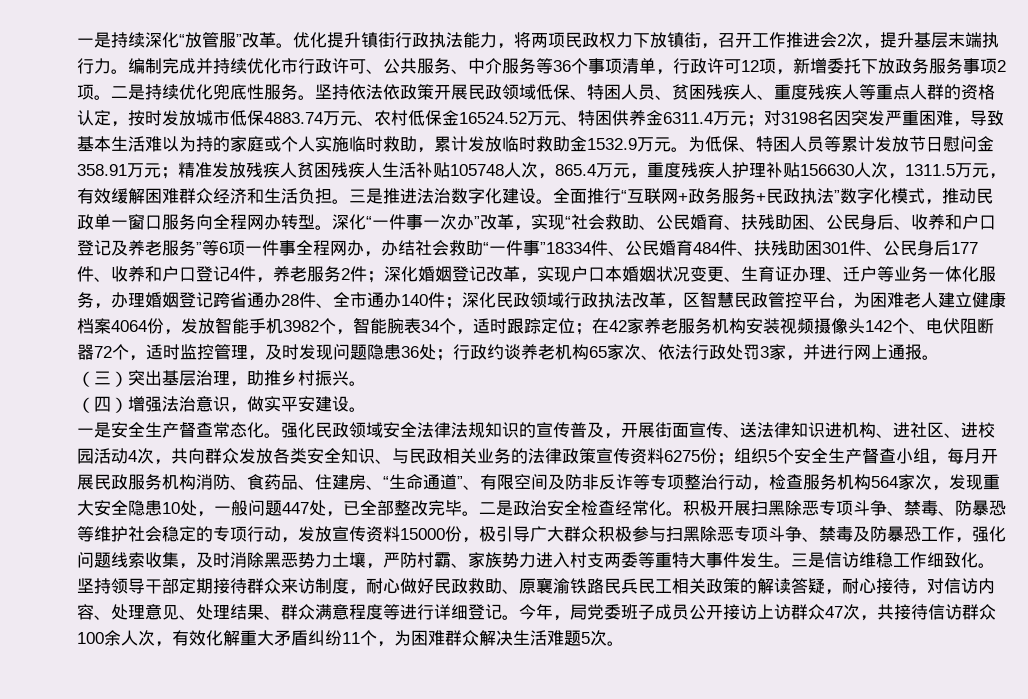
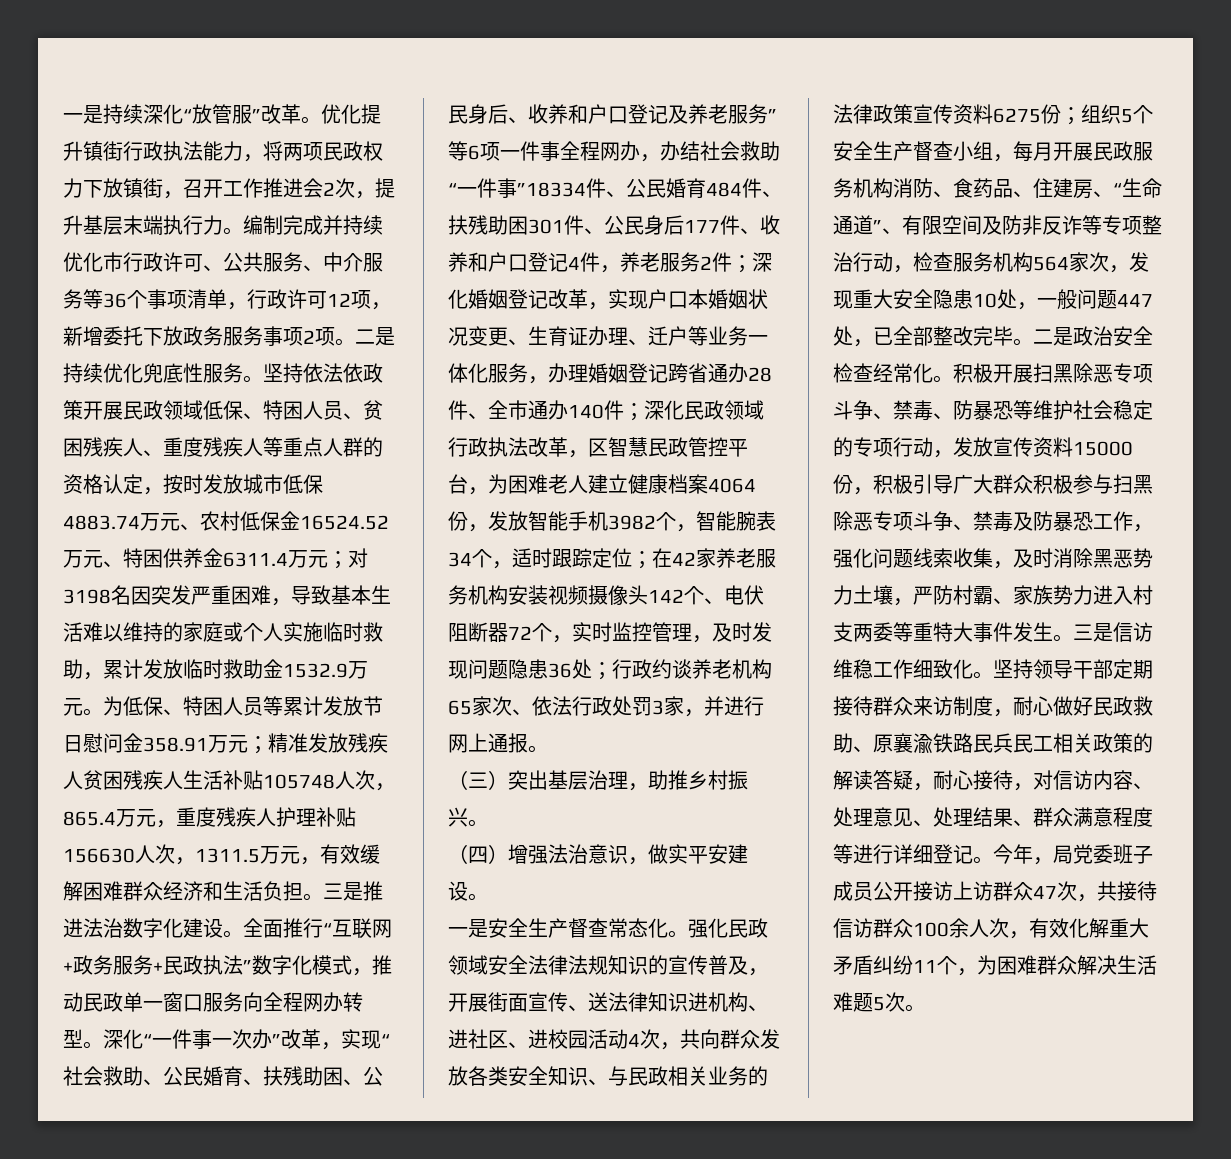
- 对3198名因突发严重困难，导致基本生活难以为持的家庭或个人实施临时救助，累计发放临时救助金1532.9万元。
+ 对3198名因突发严重困难，导致基本生活难以维持的家庭或个人实施临时救助，累计发放临时救助金1532.9万元。
- 在42家养老服务机构安装视频摄像头142个、电伏阻断器72个，适时监控管理，及时发现问题隐患36处；
+ 在42家养老服务机构安装视频摄像头142个、电伏阻断器72个，实时监控管理，及时发现问题隐患36处；
- 积极开展扫黑除恶专项斗争、禁毒、防暴恐等维护社会稳定的专项行动，发放宣传资料15000份，极引导广大群众积极参与扫黑除恶专项斗争、禁毒及防暴恐工作，强化问题线索收集，及时消除黑恶势力土壤，严防村霸、家族势力进入村支两委等重特大事件发生。
+ 积极开展扫黑除恶专项斗争、禁毒、防暴恐等维护社会稳定的专项行动，发放宣传资料15000份，积极引导广大群众积极参与扫黑除恶专项斗争、禁毒及防暴恐工作，强化问题线索收集，及时消除黑恶势力土壤，严防村霸、家族势力进入村支两委等重特大事件发生。

